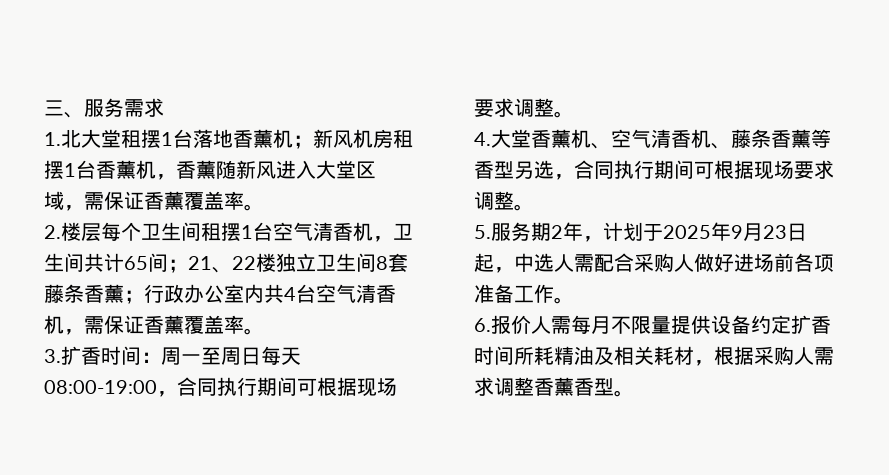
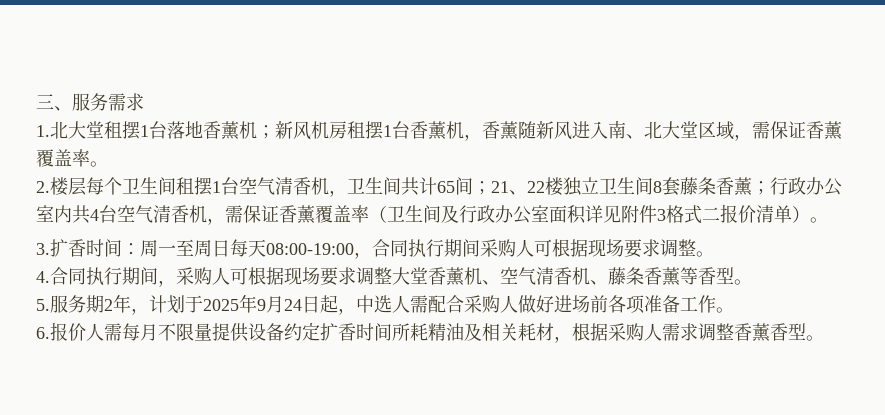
- 1.北大堂租摆1台落地香薰机；新风机房租摆1台香薰机，香薰随新风进入大堂区域，需保证香薰覆盖率。
+ 1.北大堂租摆1台落地香薰机；新风机房租摆1台香薰机，香薰随新风进入南、北大堂区域，需保证香薰覆盖率。
- 2.楼层每个卫生间租摆1台空气清香机，卫生间共计65间；21、22楼独立卫生间8套藤条香薰；行政办公室内共4台空气清香机，需保证香薰覆盖率。
+ 2.楼层每个卫生间租摆1台空气清香机，卫生间共计65间；21、22楼独立卫生间8套藤条香薰；行政办公室内共4台空气清香机，需保证香薰覆盖率（卫生间及行政办公室面积详见附件3格式二报价清单）。
- 3.扩香时间：周一至周日每天08:00-19:00，合同执行期间可根据现场要求调整。
+ 3.扩香时间：周一至周日每天08:00-19:00，合同执行期间采购人可根据现场要求调整。
- 4.大堂香薰机、空气清香机、藤条香薰等香型另选，合同执行期间可根据现场要求调整。
+ 4.合同执行期间，采购人可根据现场要求调整大堂香薰机、空气清香机、藤条香薰等香型。
- 5.服务期2年，计划于2025年9月23日起，中选人需配合采购人做好进场前各项准备工作。
+ 5.服务期2年，计划于2025年9月24日起，中选人需配合采购人做好进场前各项准备工作。

